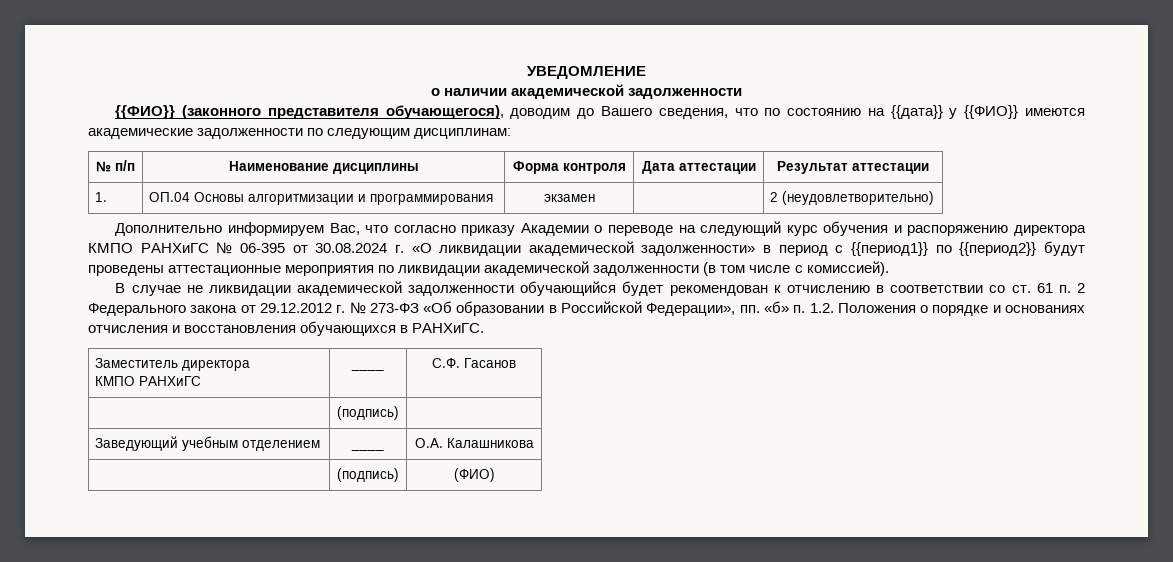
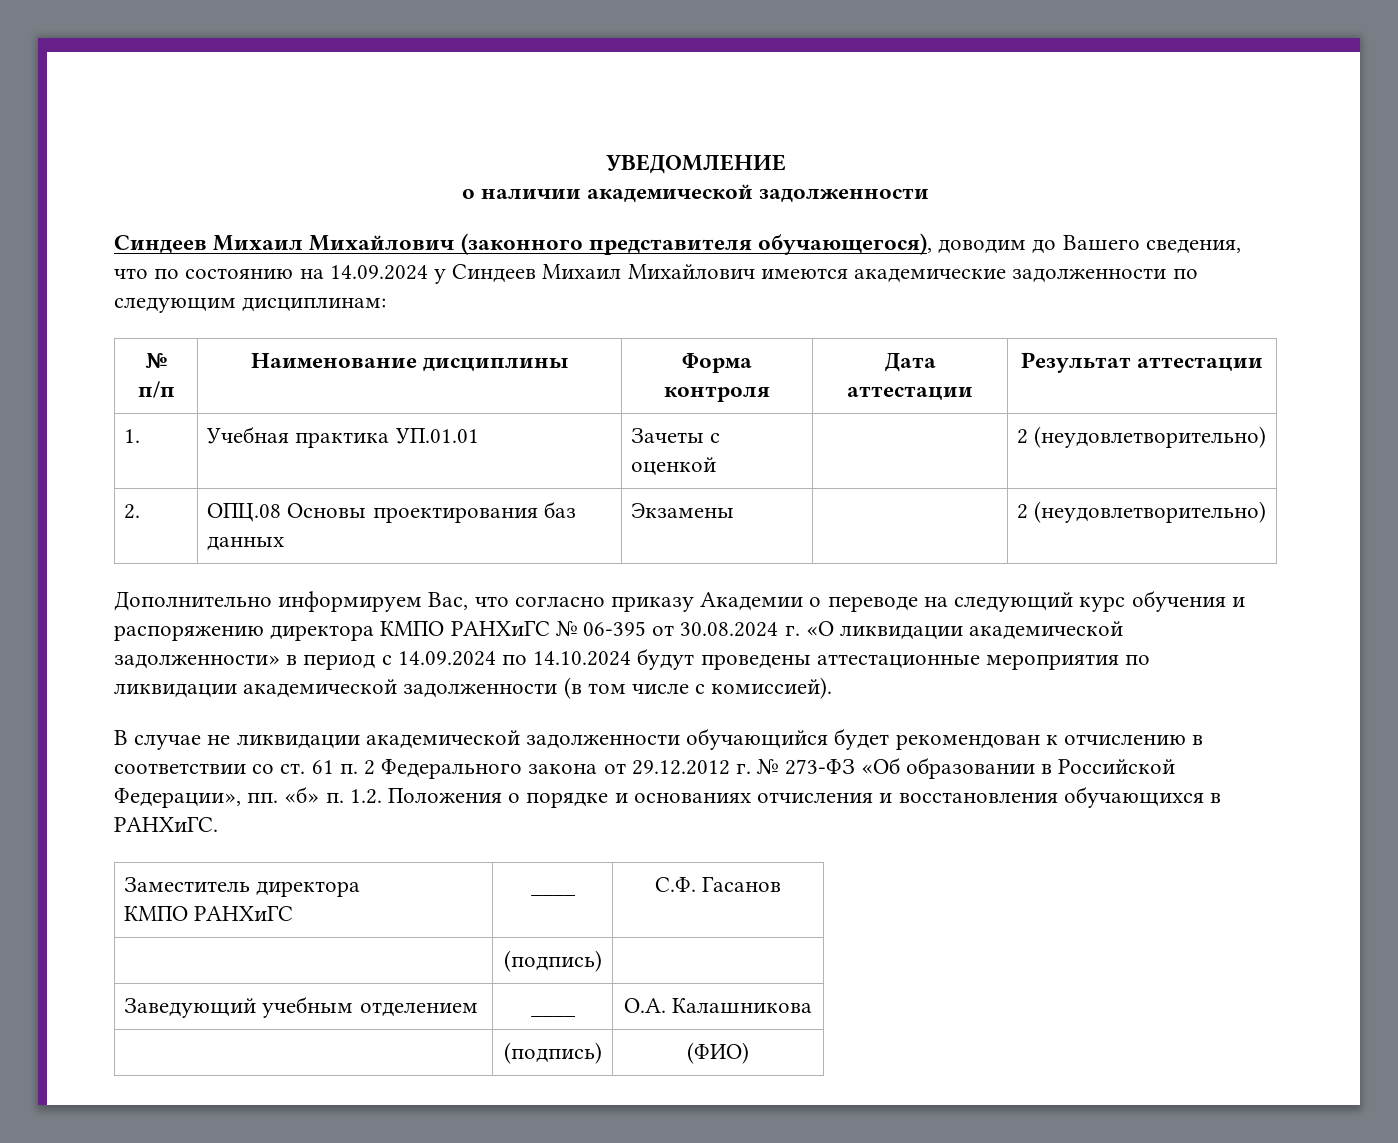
- {{ФИО}} (законного представителя обучающегося), доводим до Вашего сведения, что по состоянию на {{дата}} у {{ФИО}} имеются академические задолженности по следующим дисциплинам:
+ Синдеев Михаил Михайлович (законного представителя обучающегося), доводим до Вашего сведения, что по состоянию на 14.09.2024 у Синдеев Михаил Михайлович имеются академические задолженности по следующим дисциплинам:
- 1. | ОП.04 Основы алгоритмизации и программирования | экзамен | | 2 (неудовлетворительно)
+ 1. | Учебная практика УП.01.01 | Зачеты с оценкой | | 2 (неудовлетворительно)
+ 2. | ОПЦ.08 Основы проектирования баз данных | Экзамены | | 2 (неудовлетворительно)
- Дополнительно информируем Вас, что согласно приказу Академии о переводе на следующий курс обучения и распоряжению директора КМПО РАНХиГС № 06-395 от 30.08.2024 г. «О ликвидации академической задолженности» в период с {{период1}} по {{период2}} будут проведены аттестационные мероприятия по ликвидации академической задолженности (в том числе с комиссией).
+ Дополнительно информируем Вас, что согласно приказу Академии о переводе на следующий курс обучения и распоряжению директора КМПО РАНХиГС № 06-395 от 30.08.2024 г. «О ликвидации академической задолженности» в период с 14.09.2024 по 14.10.2024 будут проведены аттестационные мероприятия по ликвидации академической задолженности (в том числе с комиссией).

